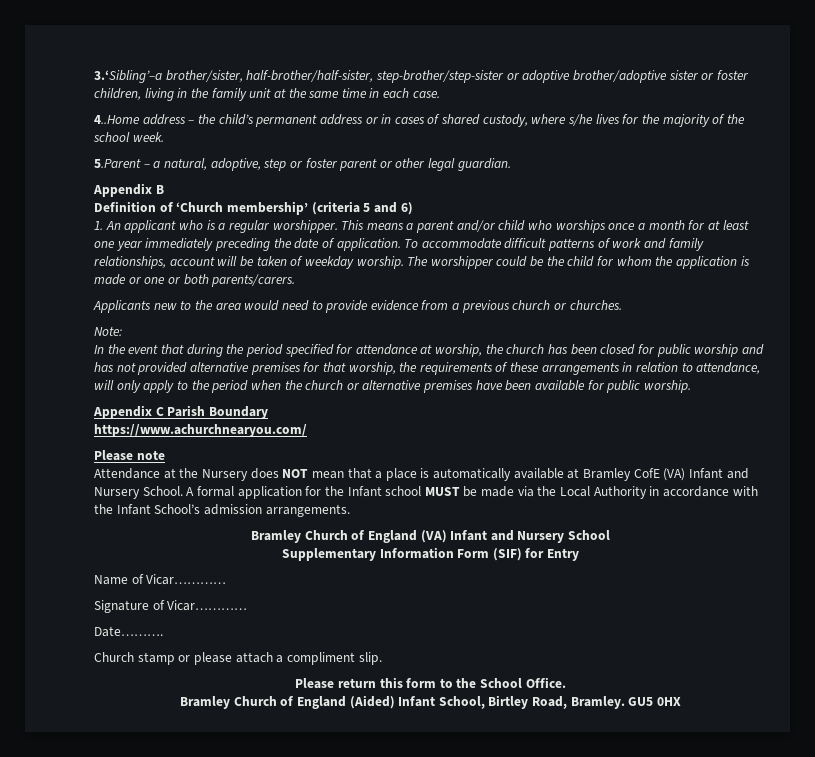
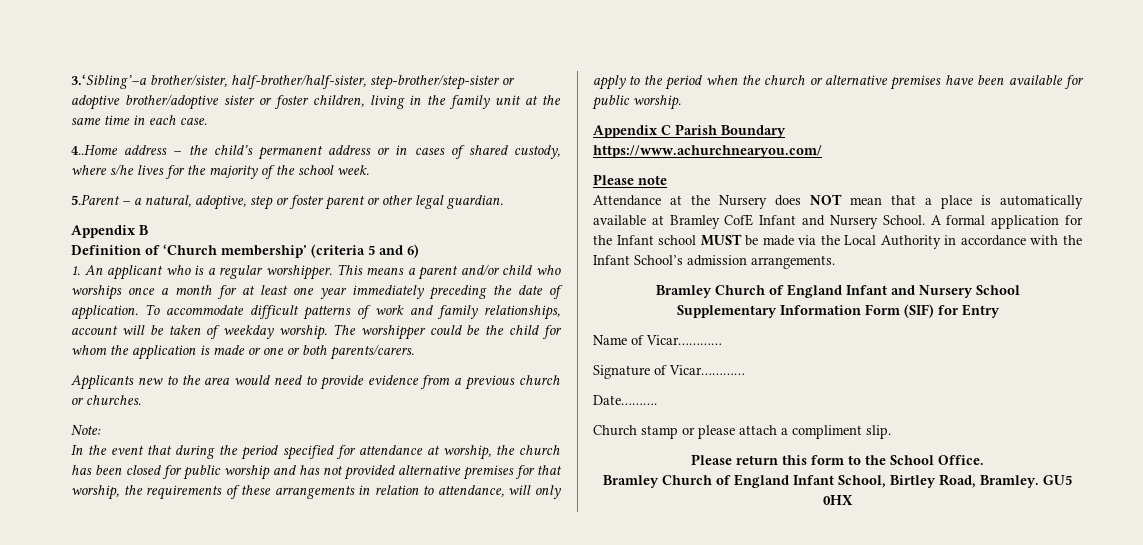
- Attendance at the Nursery does NOT mean that a place is automatically available at Bramley CofE (VA) Infant and Nursery School.
+ Attendance at the Nursery does NOT mean that a place is automatically available at Bramley CofE Infant and Nursery School.
- Bramley Church of England (VA) Infant and Nursery School
+ Bramley Church of England Infant and Nursery School
- Bramley Church of England (Aided) Infant School, Birtley Road, Bramley.
+ Bramley Church of England Infant School, Birtley Road, Bramley.

